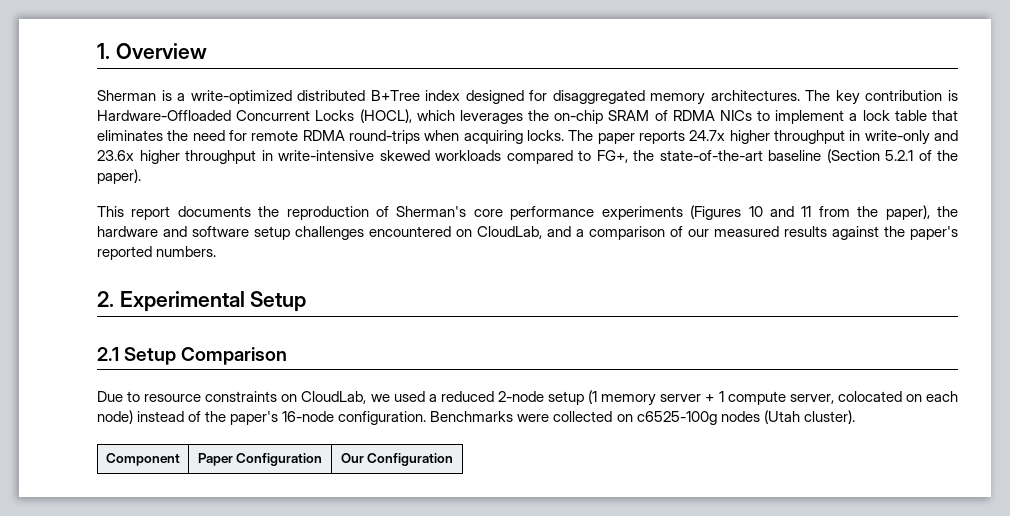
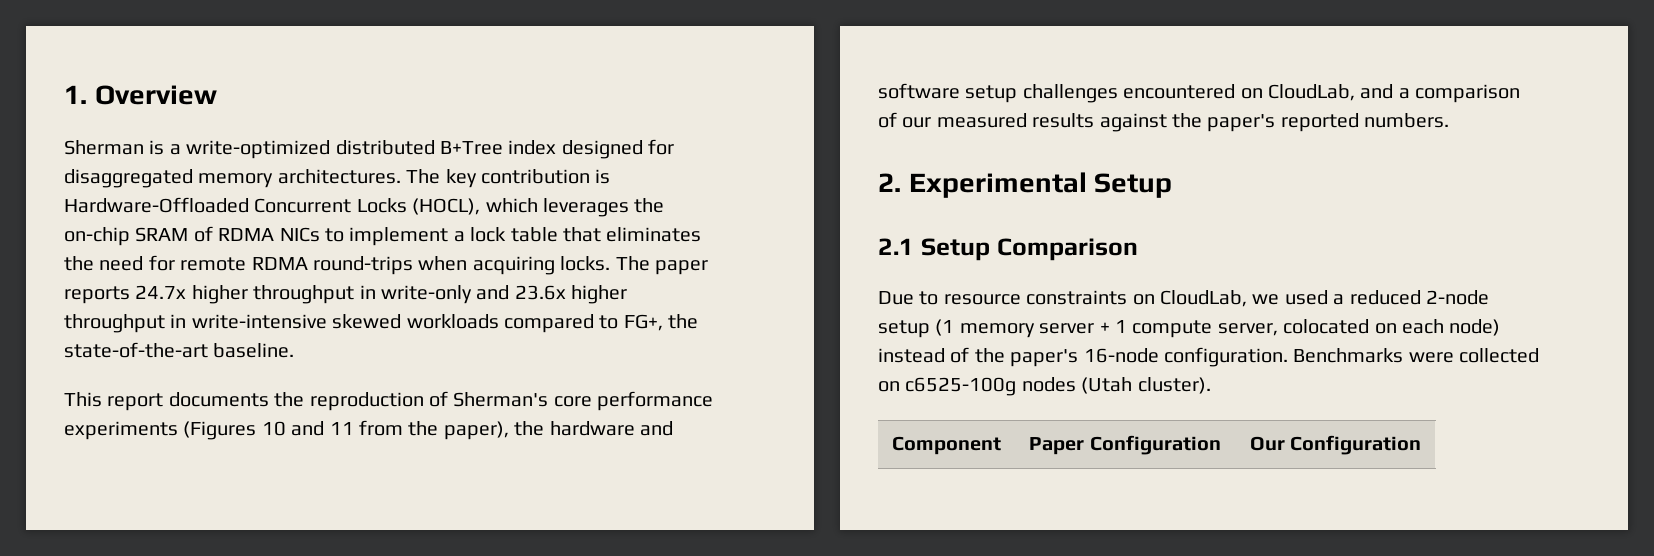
- The paper reports 24.7x higher throughput in write-only and 23.6x higher throughput in write-intensive skewed workloads compared to FG+, the state-of-the-art baseline (Section 5.2.1 of the paper).
+ The paper reports 24.7x higher throughput in write-only and 23.6x higher throughput in write-intensive skewed workloads compared to FG+, the state-of-the-art baseline.

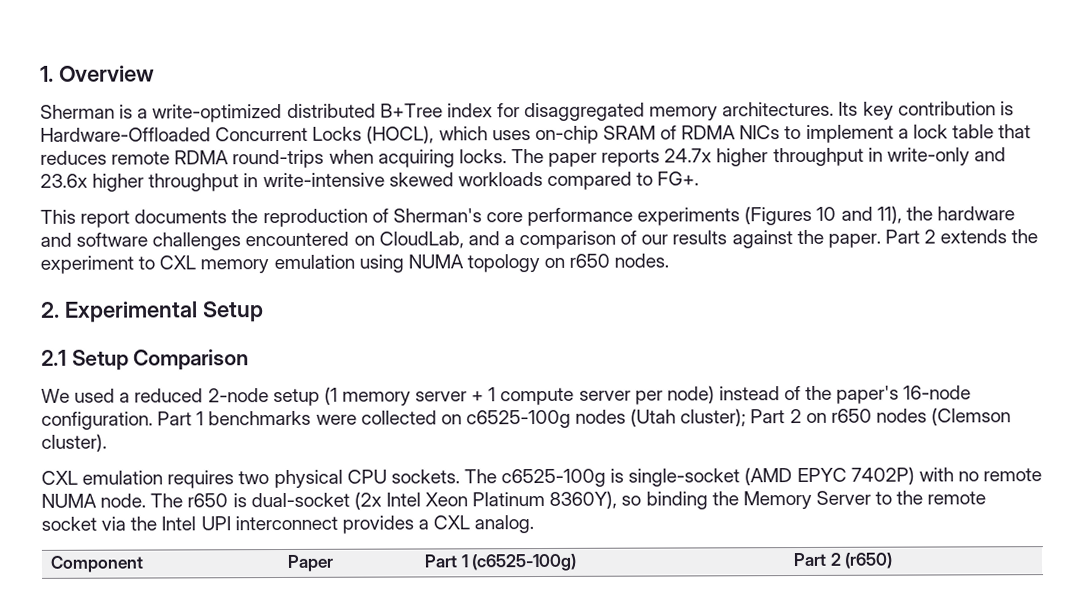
- Sherman is a write-optimized distributed B+Tree index designed for disaggregated memory architectures.
+ Sherman is a write-optimized distributed B+Tree index for disaggregated memory architectures.
- The key contribution is Hardware-Offloaded Concurrent Locks (HOCL), which leverages the on-chip SRAM of RDMA NICs to implement a lock table that eliminates the need for remote RDMA round-trips when acquiring locks.
+ Its key contribution is Hardware-Offloaded Concurrent Locks (HOCL), which uses on-chip SRAM of RDMA NICs to implement a lock table that reduces remote RDMA round-trips when acquiring locks.
- The paper reports 24.7x higher throughput in write-only and 23.6x higher throughput in write-intensive skewed workloads compared to FG+, the state-of-the-art baseline.
+ The paper reports 24.7x higher throughput in write-only and 23.6x higher throughput in write-intensive skewed workloads compared to FG+.
- This report documents the reproduction of Sherman's core performance experiments (Figures 10 and 11 from the paper), the hardware and software setup challenges encountered on CloudLab, and a comparison of our measured results against the paper's reported numbers.
+ This report documents the reproduction of Sherman's core performance experiments (Figures 10 and 11), the hardware and software challenges encountered on CloudLab, and a comparison of our results against the paper. Part 2 extends the experiment to CXL memory emulation using NUMA topology on r650 nodes.
- Due to resource constraints on CloudLab, we used a reduced 2-node setup (1 memory server + 1 compute server, colocated on each node) instead of the paper's 16-node configuration.
+ We used a reduced 2-node setup (1 memory server + 1 compute server per node) instead of the paper's 16-node configuration.
- Benchmarks were collected on c6525-100g nodes (Utah cluster).
- Component | Paper Configuration | Our Configuration
+ Part 1 benchmarks were collected on c6525-100g nodes (Utah cluster); Part 2 on r650 nodes (Clemson cluster).
+ CXL emulation requires two physical CPU sockets. The c6525-100g is single-socket (AMD EPYC 7402P) with no remote NUMA node. The r650 is dual-socket (2x Intel Xeon Platinum 8360Y), so binding the Memory Server to the remote socket via the Intel UPI interconnect provides a CXL analog.
+ Component | Paper | Part 1 (c6525-100g) | Part 2 (r650)

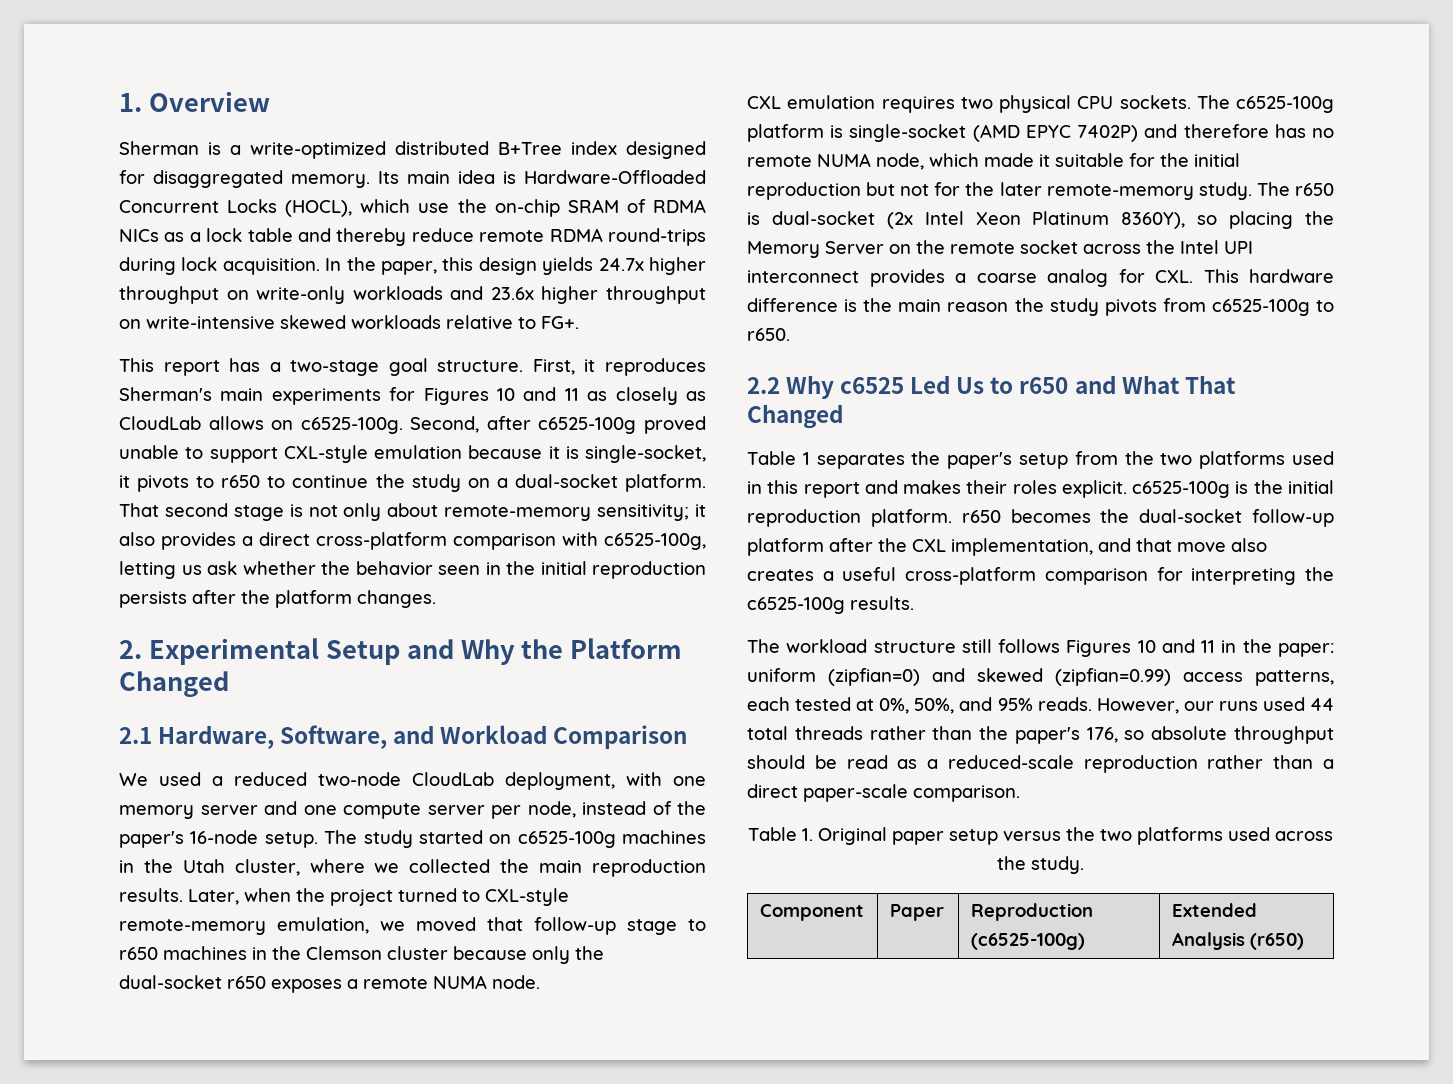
- Sherman is a write-optimized distributed B+Tree index for disaggregated memory architectures. Its key contribution is Hardware-Offloaded Concurrent Locks (HOCL), which uses on-chip SRAM of RDMA NICs to implement a lock table that reduces remote RDMA round-trips when acquiring locks. The paper reports 24.7x higher throughput in write-only and 23.6x higher throughput in write-intensive skewed workloads compared to FG+.
+ Sherman is a write-optimized distributed B+Tree index designed for disaggregated memory. Its main idea is Hardware-Offloaded Concurrent Locks (HOCL), which use the on-chip SRAM of RDMA NICs as a lock table and thereby reduce remote RDMA round-trips during lock acquisition. In the paper, this design yields 24.7x higher throughput on write-only workloads and 23.6x higher throughput on write-intensive skewed workloads relative to FG+.
- This report documents the reproduction of Sherman's core performance experiments (Figures 10 and 11), the hardware and software challenges encountered on CloudLab, and a comparison of our results against the paper. Part 2 extends the experiment to CXL memory emulation using NUMA topology on r650 nodes.
- 2. Experimental Setup
- 2.1 Setup Comparison
+ This report has a two-stage goal structure. First, it reproduces Sherman's main experiments for Figures 10 and 11 as closely as CloudLab allows on c6525-100g. Second, after c6525-100g proved unable to support CXL-style emulation because it is single-socket, it pivots to r650 to continue the study on a dual-socket platform. That second stage is not only about remote-memory sensitivity; it also provides a direct cross-platform comparison with c6525-100g, letting us ask whether the behavior seen in the initial reproduction persists after the platform changes.
+ 2. Experimental Setup and Why the Platform Changed
+ 2.1 Hardware, Software, and Workload Comparison
- We used a reduced 2-node setup (1 memory server + 1 compute server per node) instead of the paper's 16-node configuration. Part 1 benchmarks were collected on c6525-100g nodes (Utah cluster); Part 2 on r650 nodes (Clemson cluster).
+ We used a reduced two-node CloudLab deployment, with one memory server and one compute server per node, instead of the paper's 16-node setup. The study started on c6525-100g machines in the Utah cluster, where we collected the main reproduction results. Later, when the project turned to CXL-style remote-memory emulation, we moved that follow-up stage to r650 machines in the Clemson cluster because only the dual-socket r650 exposes a remote NUMA node.
- The c6525-100g is single-socket (AMD EPYC 7402P) with no remote NUMA node.
+ The c6525-100g platform is single-socket (AMD EPYC 7402P) and therefore has no remote NUMA node, which made it suitable for the initial reproduction but not for the later remote-memory study.
- The r650 is dual-socket (2x Intel Xeon Platinum 8360Y), so binding the Memory Server to the remote socket via the Intel UPI interconnect provides a CXL analog.
+ The r650 is dual-socket (2x Intel Xeon Platinum 8360Y), so placing the Memory Server on the remote socket across the Intel UPI interconnect provides a coarse analog for CXL. This hardware difference is the main reason the study pivots from c6525-100g to r650.
+ 2.2 Why c6525 Led Us to r650 and What That Changed
+ Table 1 separates the paper's setup from the two platforms used in this report and makes their roles explicit. c6525-100g is the initial reproduction platform. r650 becomes the dual-socket follow-up platform after the CXL implementation, and that move also creates a useful cross-platform comparison for interpreting the c6525-100g results.
+ The workload structure still follows Figures 10 and 11 in the paper: uniform (zipfian=0) and skewed (zipfian=0.99) access patterns, each tested at 0%, 50%, and 95% reads. However, our runs used 44 total threads rather than the paper's 176, so absolute throughput should be read as a reduced-scale reproduction rather than a direct paper-scale comparison.
+ Table 1. Original paper setup versus the two platforms used across the study.
- Component | Paper | Part 1 (c6525-100g) | Part 2 (r650)
+ Component | Paper | Reproduction (c6525-100g) | Extended Analysis (r650)

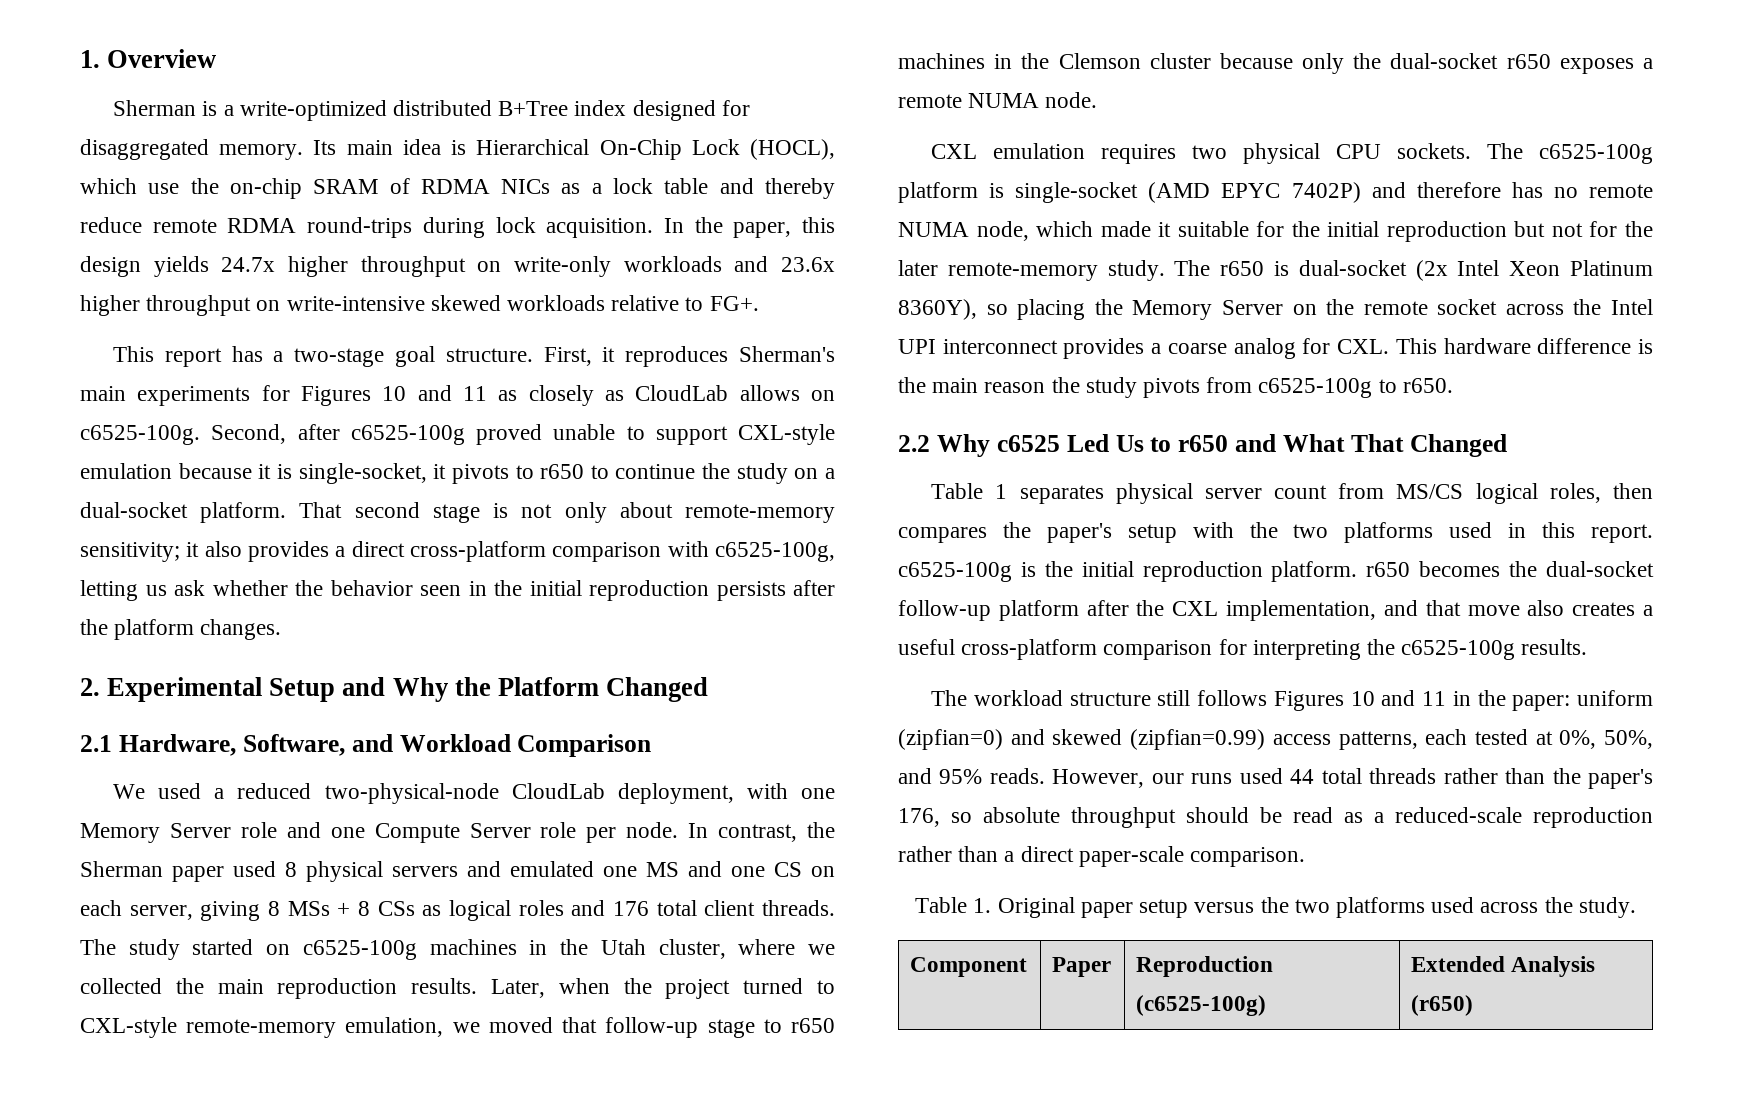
- Its main idea is Hardware-Offloaded Concurrent Locks (HOCL), which use the on-chip SRAM of RDMA NICs as a lock table and thereby reduce remote RDMA round-trips during lock acquisition.
+ Its main idea is Hierarchical On-Chip Lock (HOCL), which use the on-chip SRAM of RDMA NICs as a lock table and thereby reduce remote RDMA round-trips during lock acquisition.
- We used a reduced two-node CloudLab deployment, with one memory server and one compute server per node, instead of the paper's 16-node setup.
+ We used a reduced two-physical-node CloudLab deployment, with one Memory Server role and one Compute Server role per node. In contrast, the Sherman paper used 8 physical servers and emulated one MS and one CS on each server, giving 8 MSs + 8 CSs as logical roles and 176 total client threads.
- Table 1 separates the paper's setup from the two platforms used in this report and makes their roles explicit. c6525-100g is the initial reproduction platform. r650 becomes the dual-socket follow-up platform after the CXL implementation, and that move also creates a useful cross-platform comparison for interpreting the c6525-100g results.
+ Table 1 separates physical server count from MS/CS logical roles, then compares the paper's setup with the two platforms used in this report. c6525-100g is the initial reproduction platform. r650 becomes the dual-socket follow-up platform after the CXL implementation, and that move also creates a useful cross-platform comparison for interpreting the c6525-100g results.

